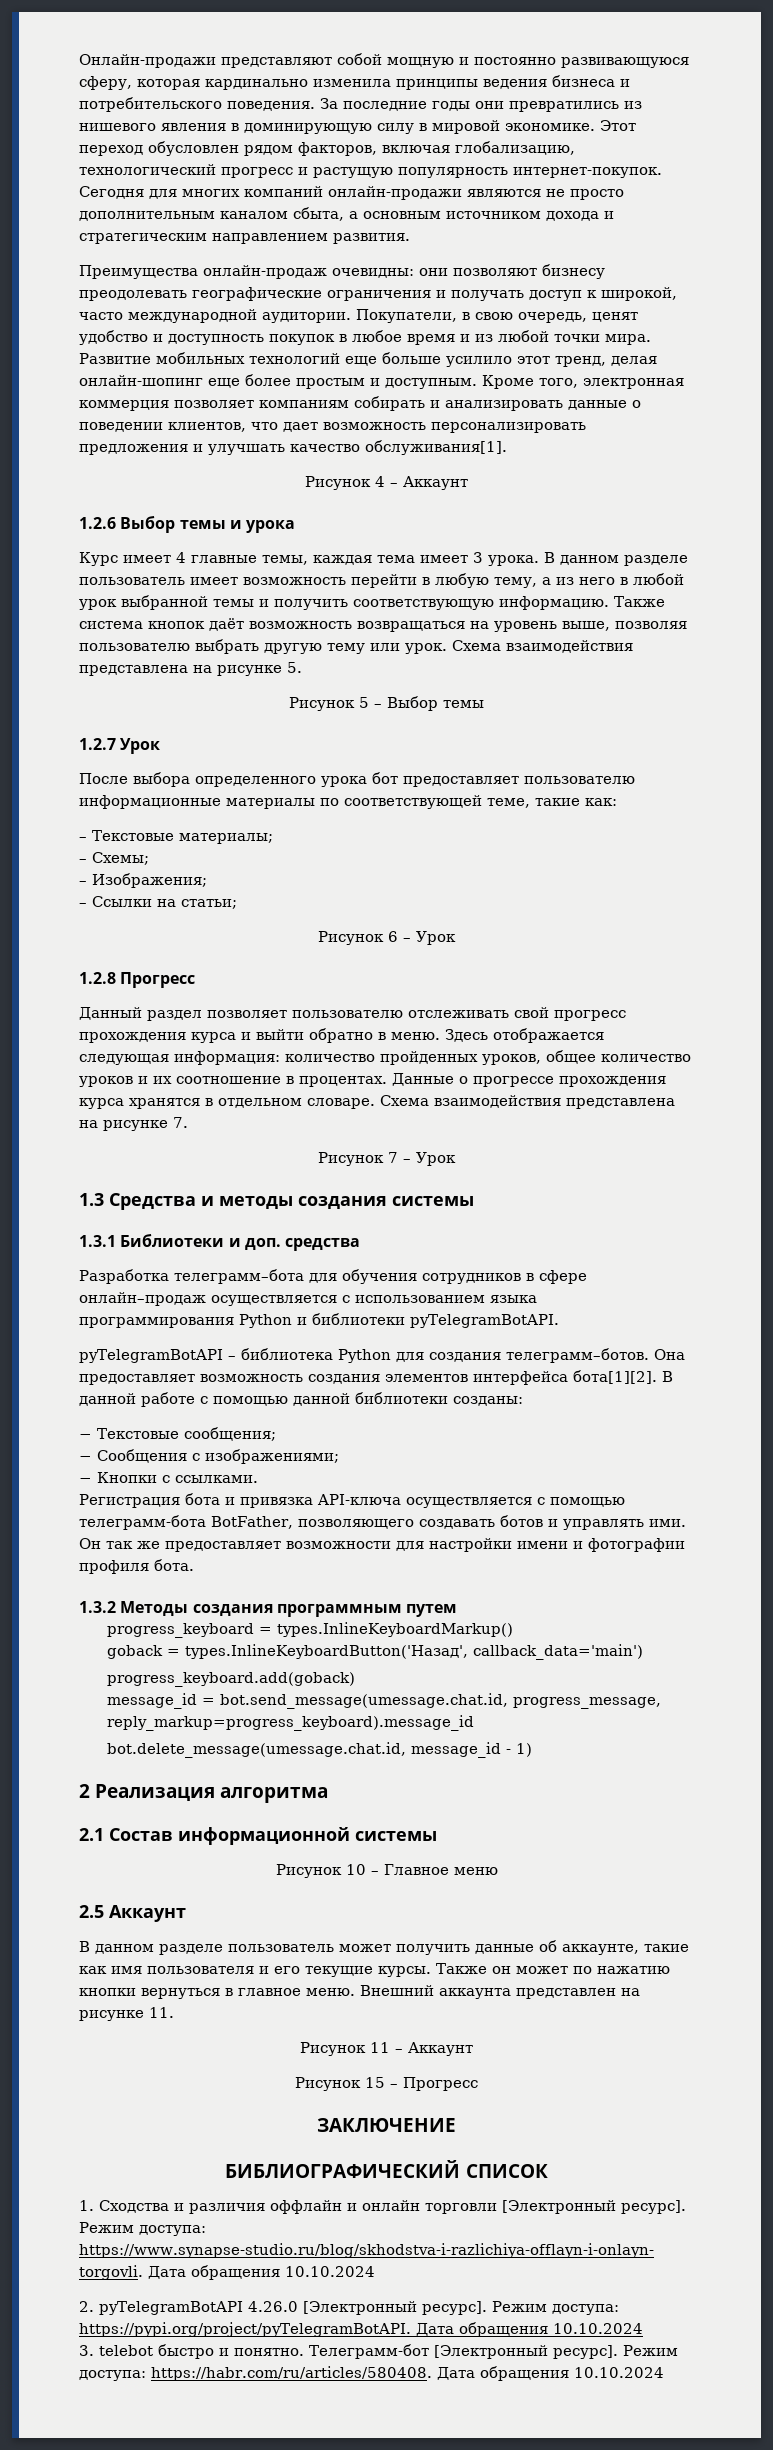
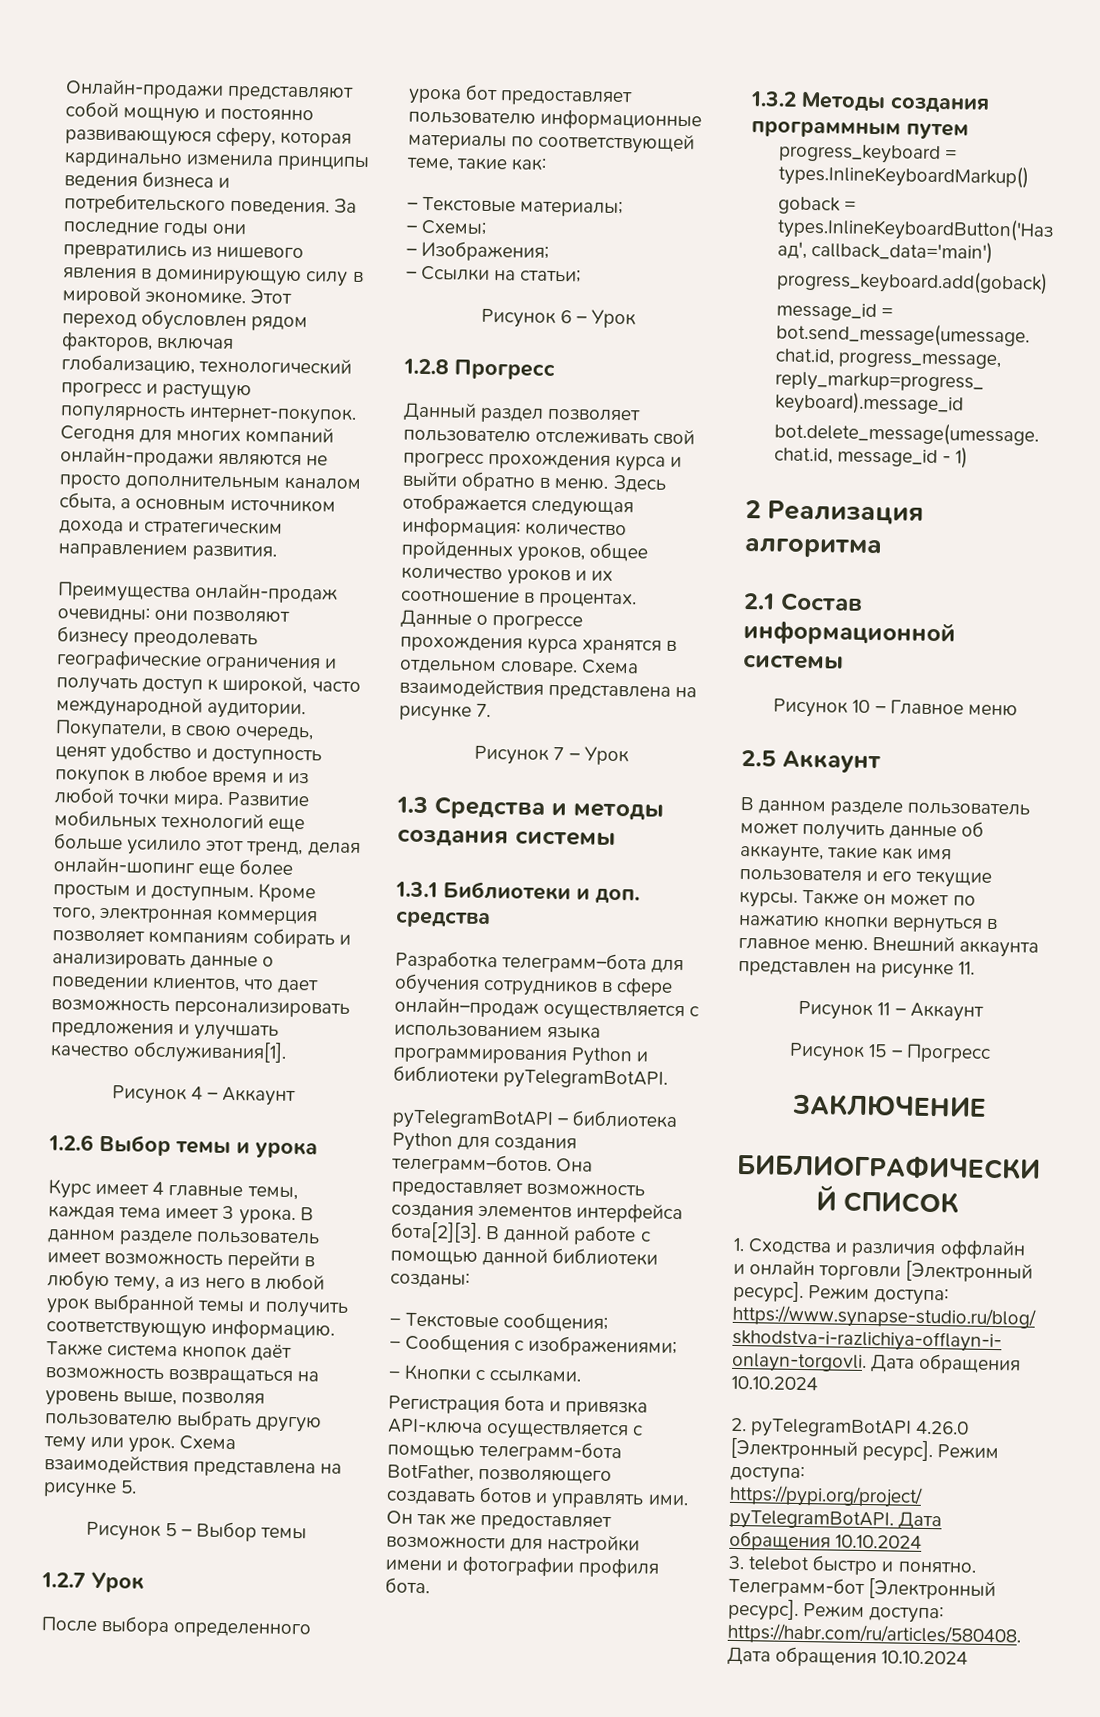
- Она предоставляет возможность создания элементов интерфейса бота[1][2].
+ Она предоставляет возможность создания элементов интерфейса бота[2][3].

